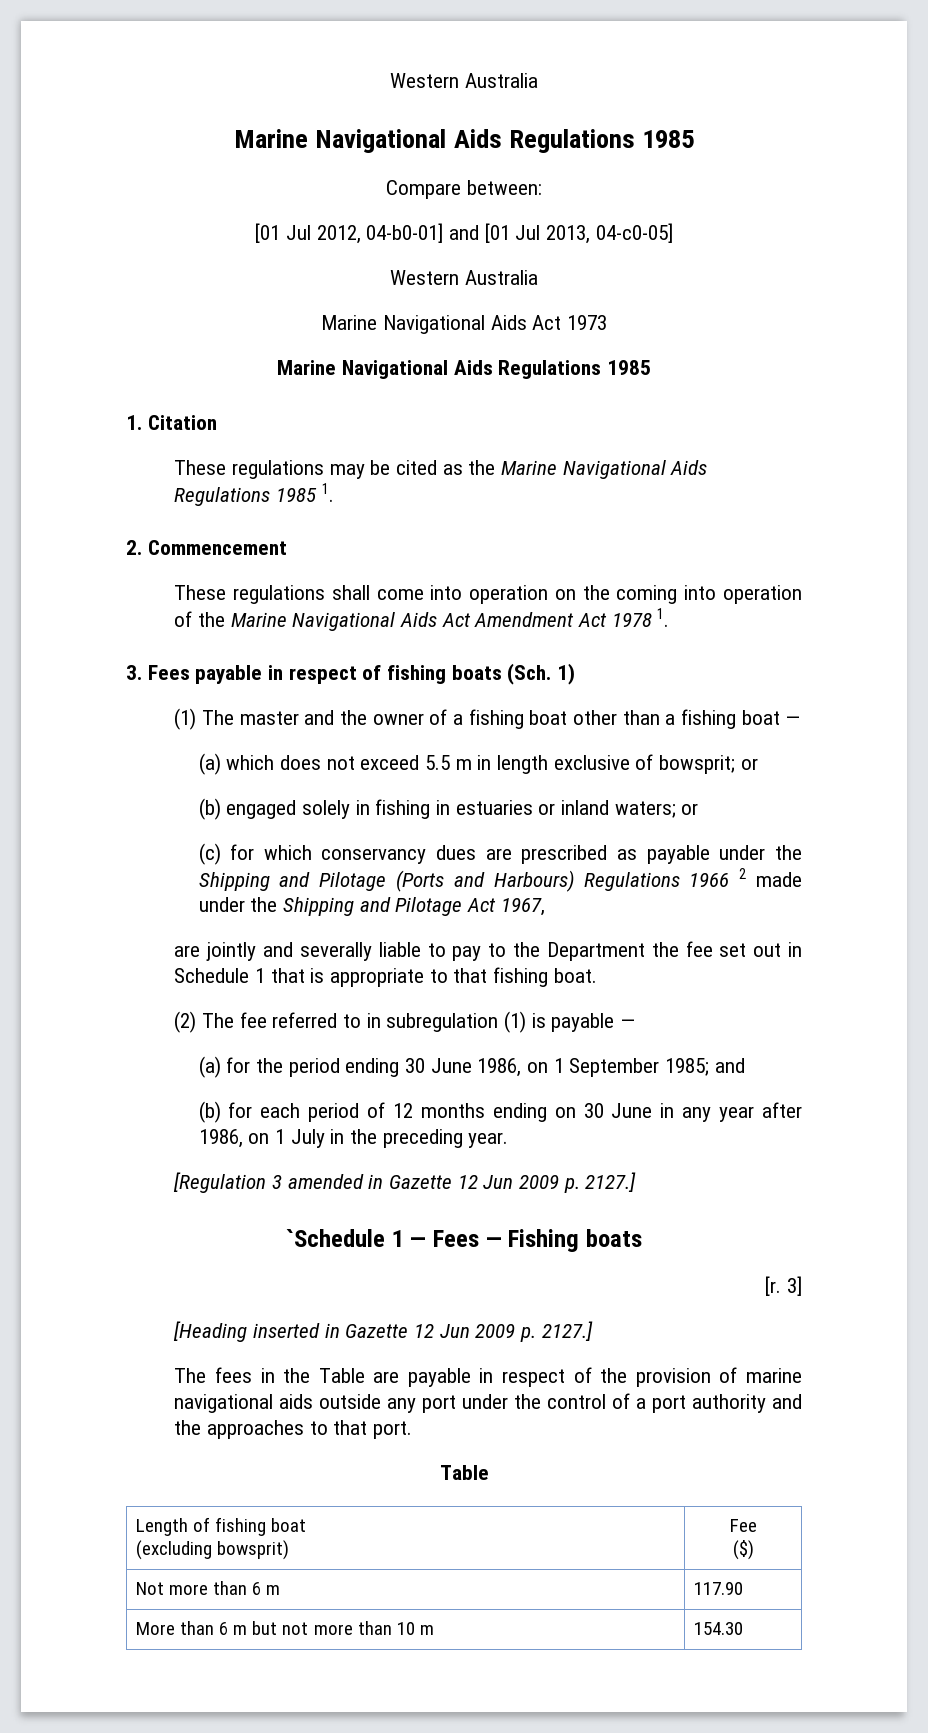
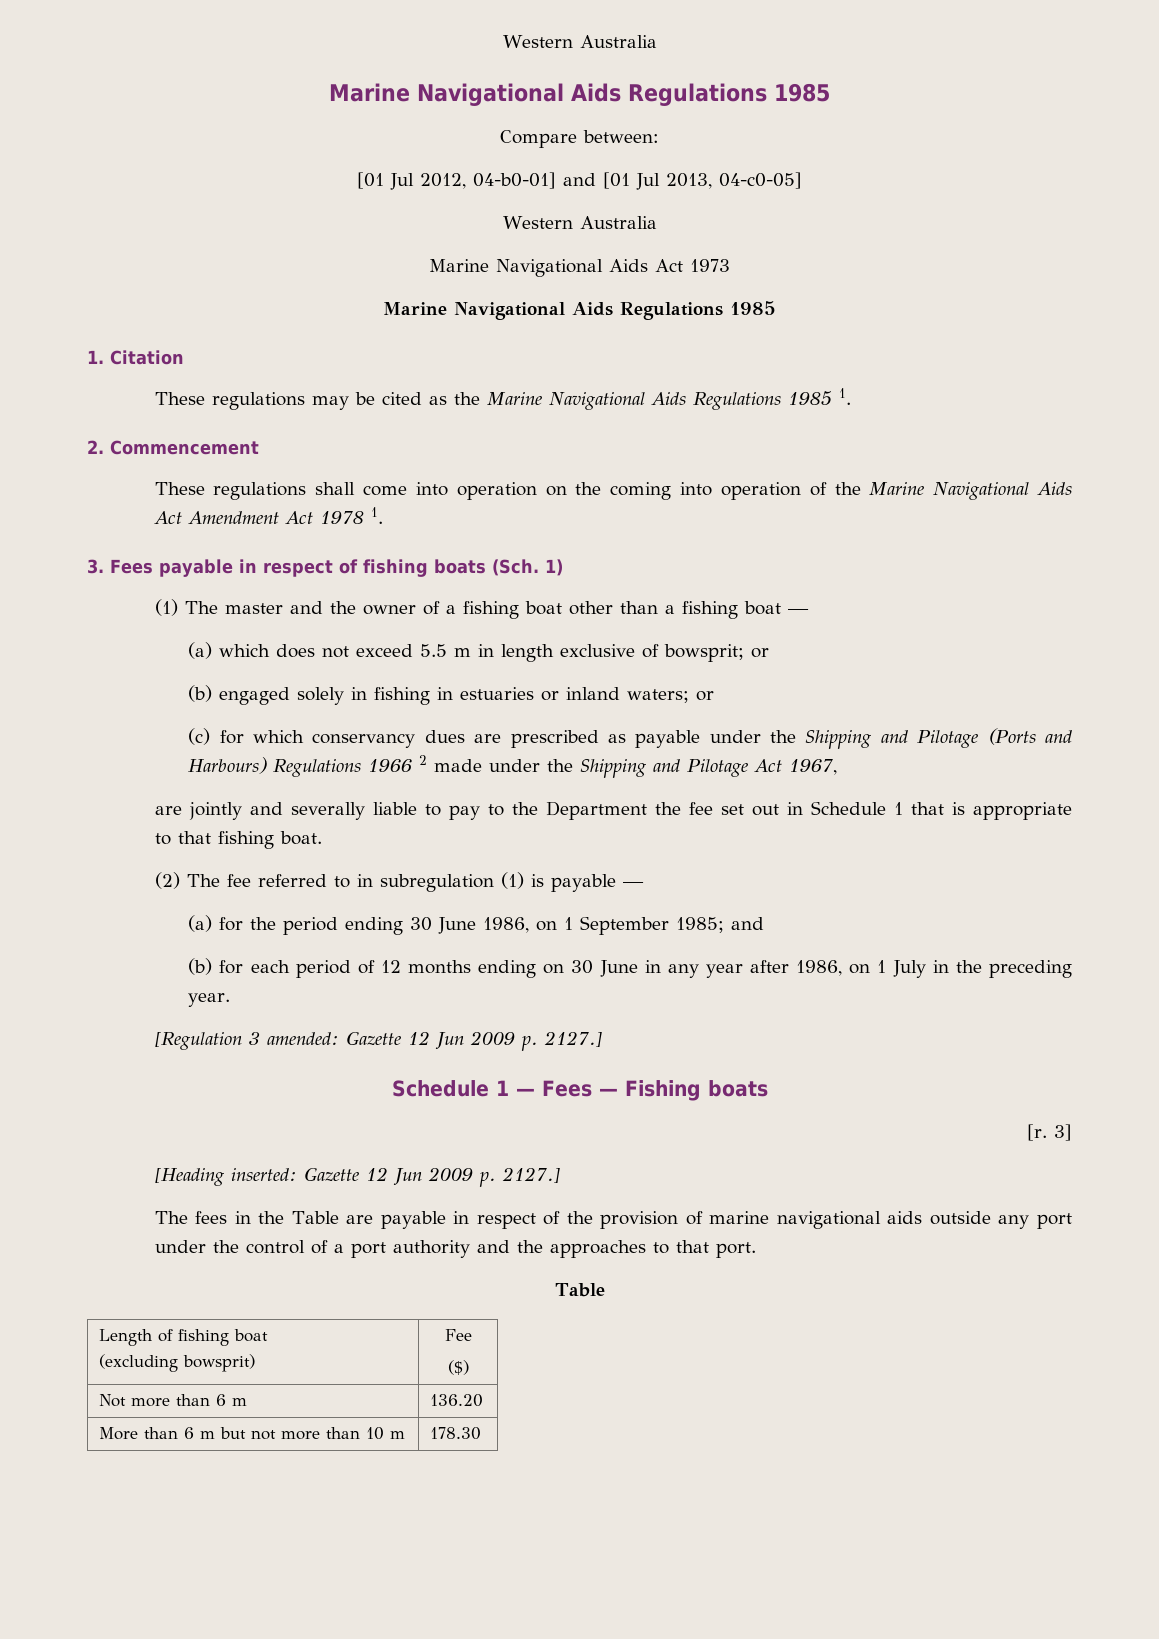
- [Regulation 3 amended in Gazette 12 Jun 2009 p. 2127.]
- `Schedule 1 — Fees — Fishing boats
+ [Regulation 3 amended: Gazette 12 Jun 2009 p. 2127.]
+ Schedule 1 — Fees — Fishing boats
- [Heading inserted in Gazette 12 Jun 2009 p. 2127.]
+ [Heading inserted: Gazette 12 Jun 2009 p. 2127.]
- Not more than 6 m | 117.90
+ Not more than 6 m | 136.20
- More than 6 m but not more than 10 m | 154.30
+ More than 6 m but not more than 10 m | 178.30

